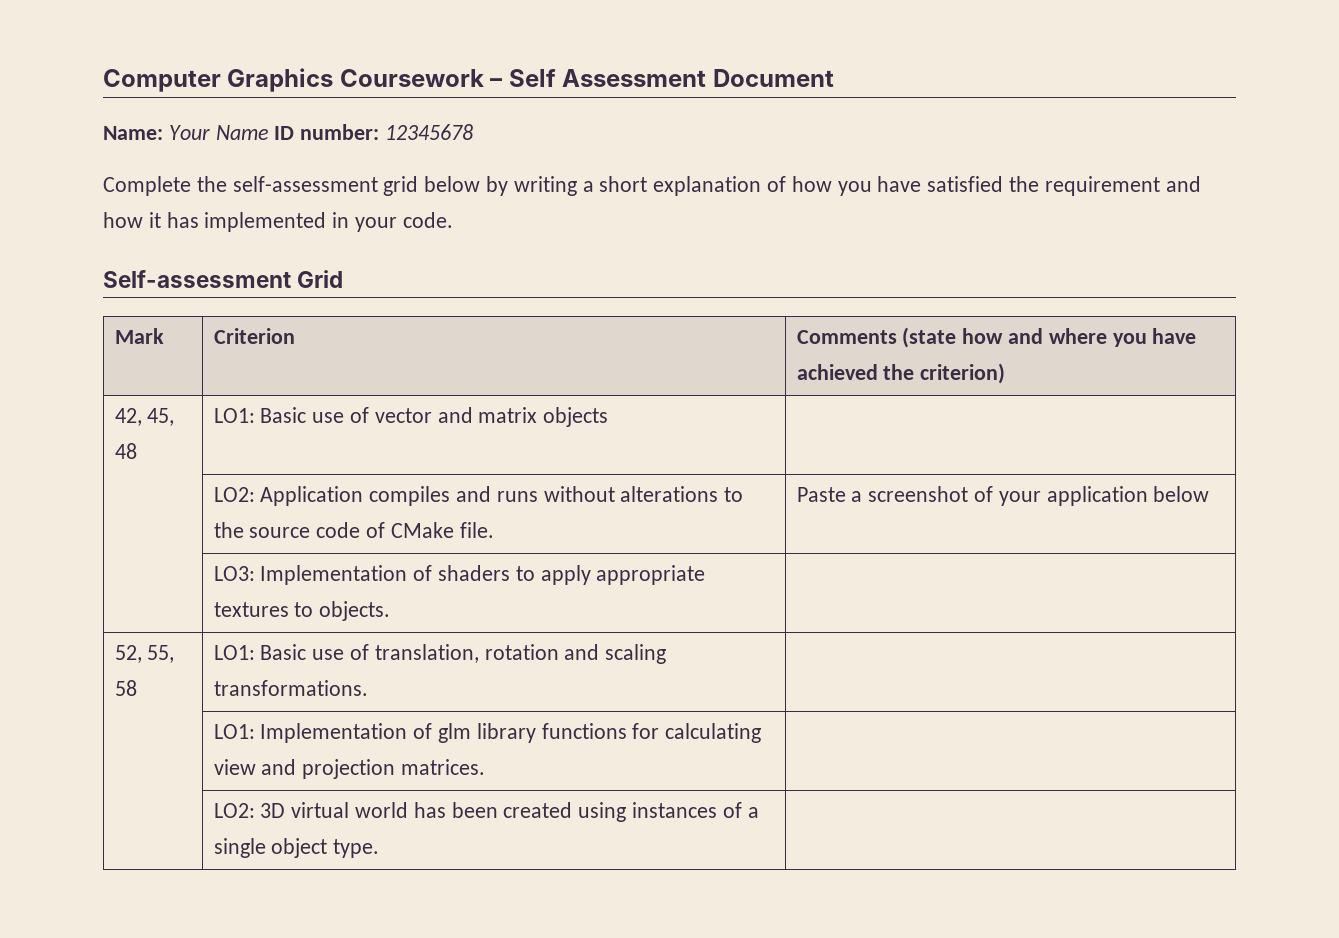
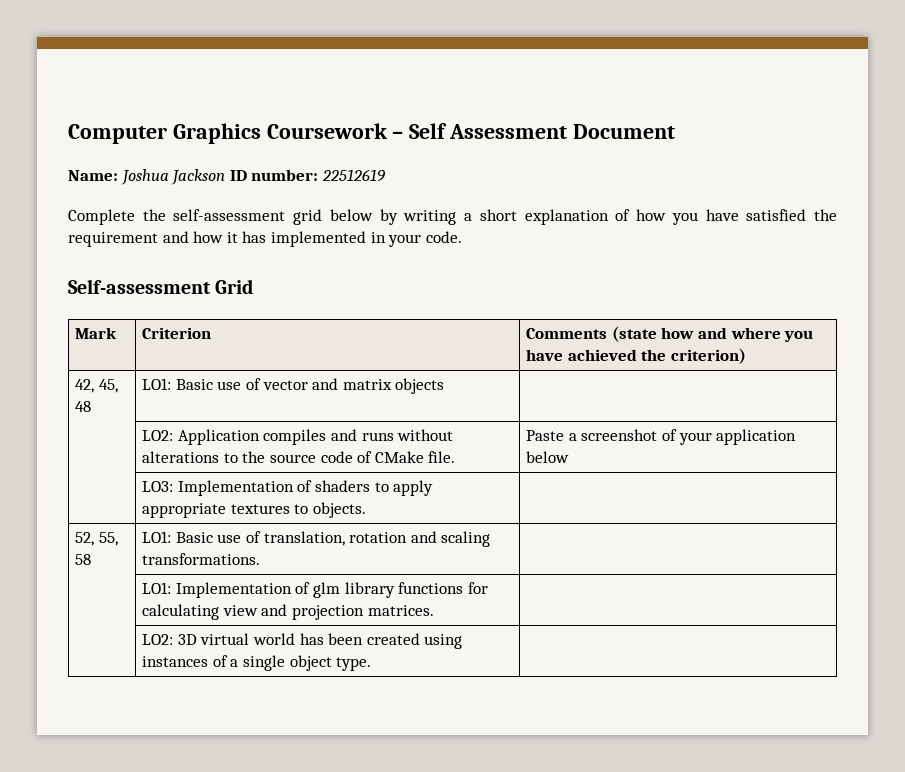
- Name: Your Name ID number: 12345678
+ Name: Joshua Jackson ID number: 22512619

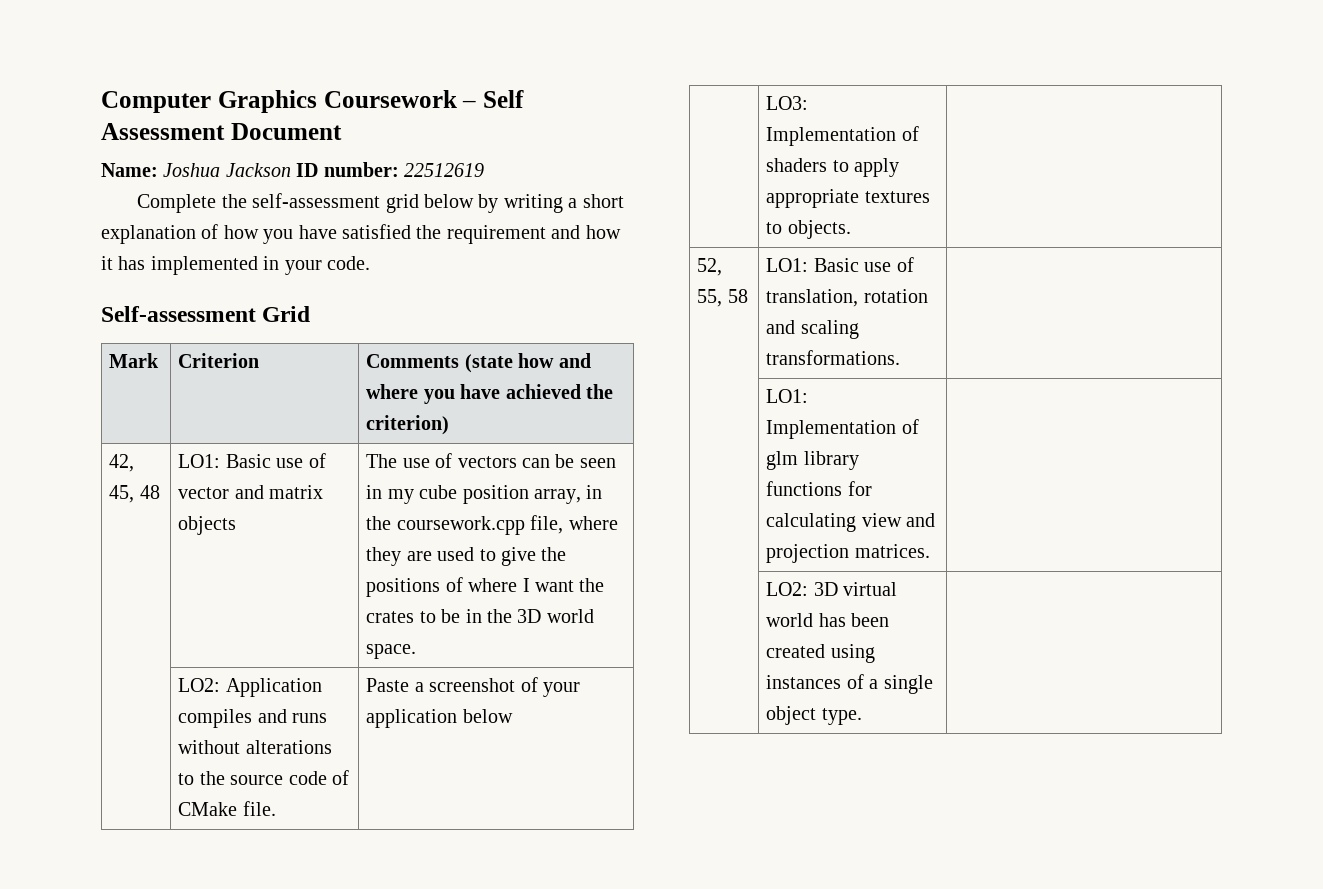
+ The use of vectors can be seen in my cube position array, in the coursework.cpp file, where they are used to give the positions of where I want the crates to be in the 3D world space.

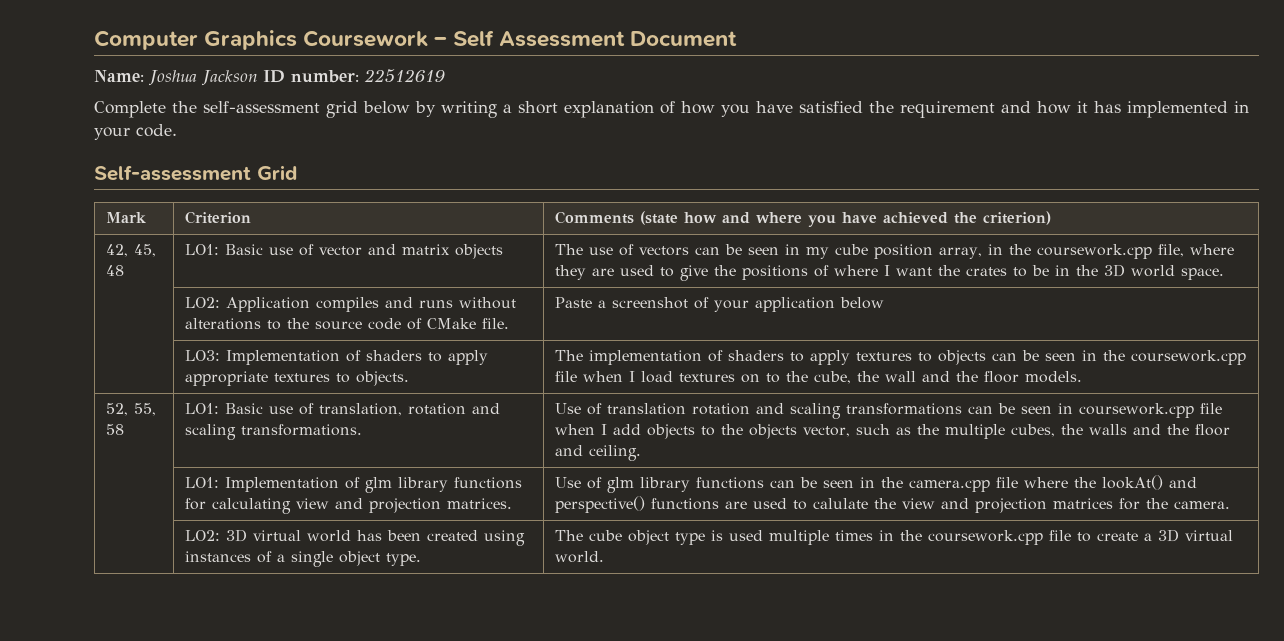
- | LO3: Implementation of shaders to apply appropriate textures to objects. |
+ | LO3: Implementation of shaders to apply appropriate textures to objects. | The implementation of shaders to apply textures to objects can be seen in the coursework.cpp file when I load textures on to the cube, the wall and the floor models.
+ Use of translation rotation and scaling transformations can be seen in coursework.cpp file when I add objects to the objects vector, such as the multiple cubes, the walls and the floor and ceiling.
+ Use of glm library functions can be seen in the camera.cpp file where the lookAt() and perspective() functions are used to calulate the view and projection matrices for the camera.
- | LO2: 3D virtual world has been created using instances of a single object type. |
+ | LO2: 3D virtual world has been created using instances of a single object type. | The cube object type is used multiple times in the coursework.cpp file to create a 3D virtual world.

